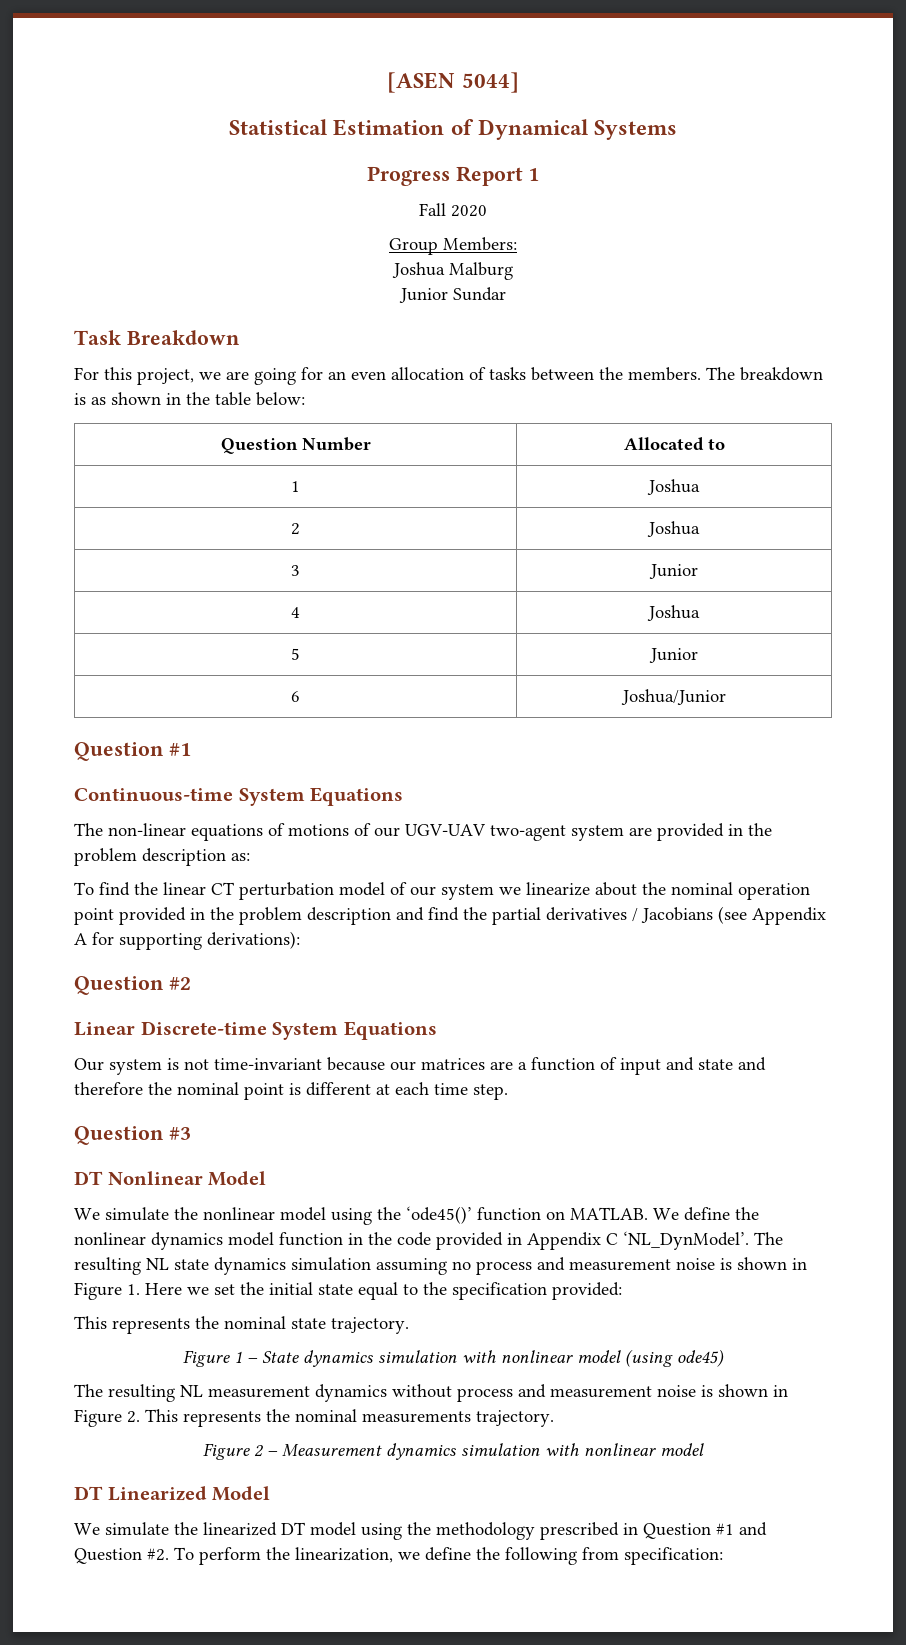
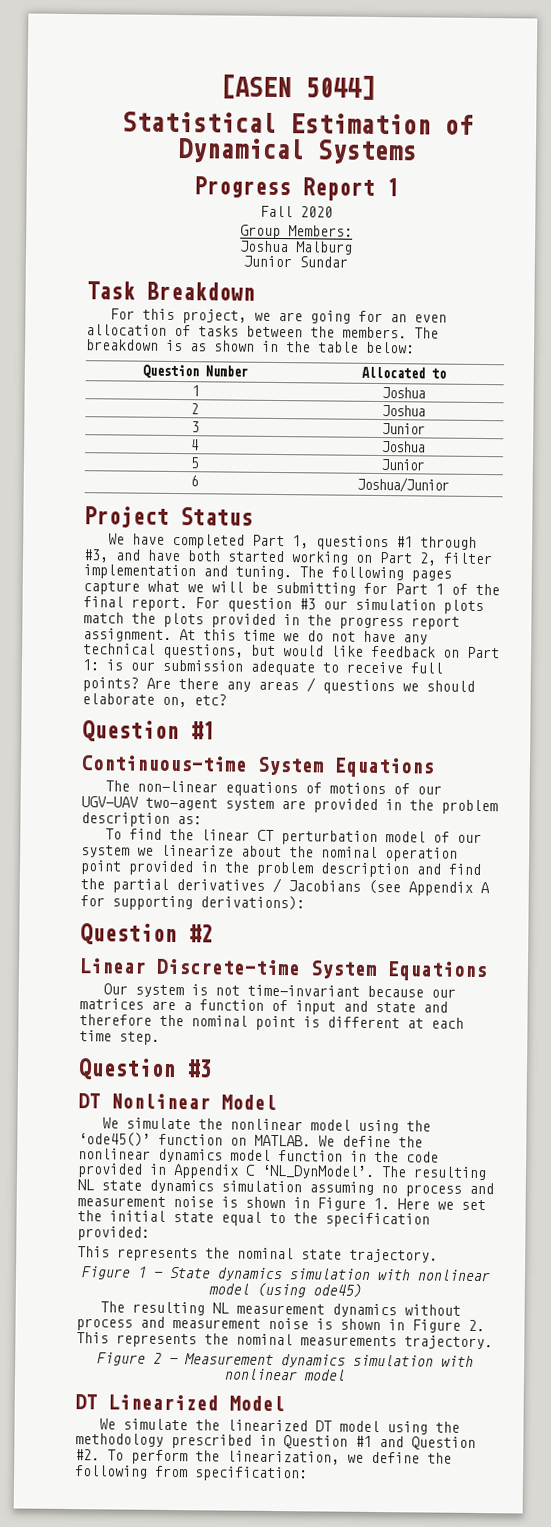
+ Project Status
+ We have completed Part 1, questions #1 through #3, and have both started working on Part 2, filter implementation and tuning. The following pages capture what we will be submitting for Part 1 of the final report. For question #3 our simulation plots match the plots provided in the progress report assignment. At this time we do not have any technical questions, but would like feedback on Part 1: is our submission adequate to receive full points? Are there any areas / questions we should elaborate on, etc?

